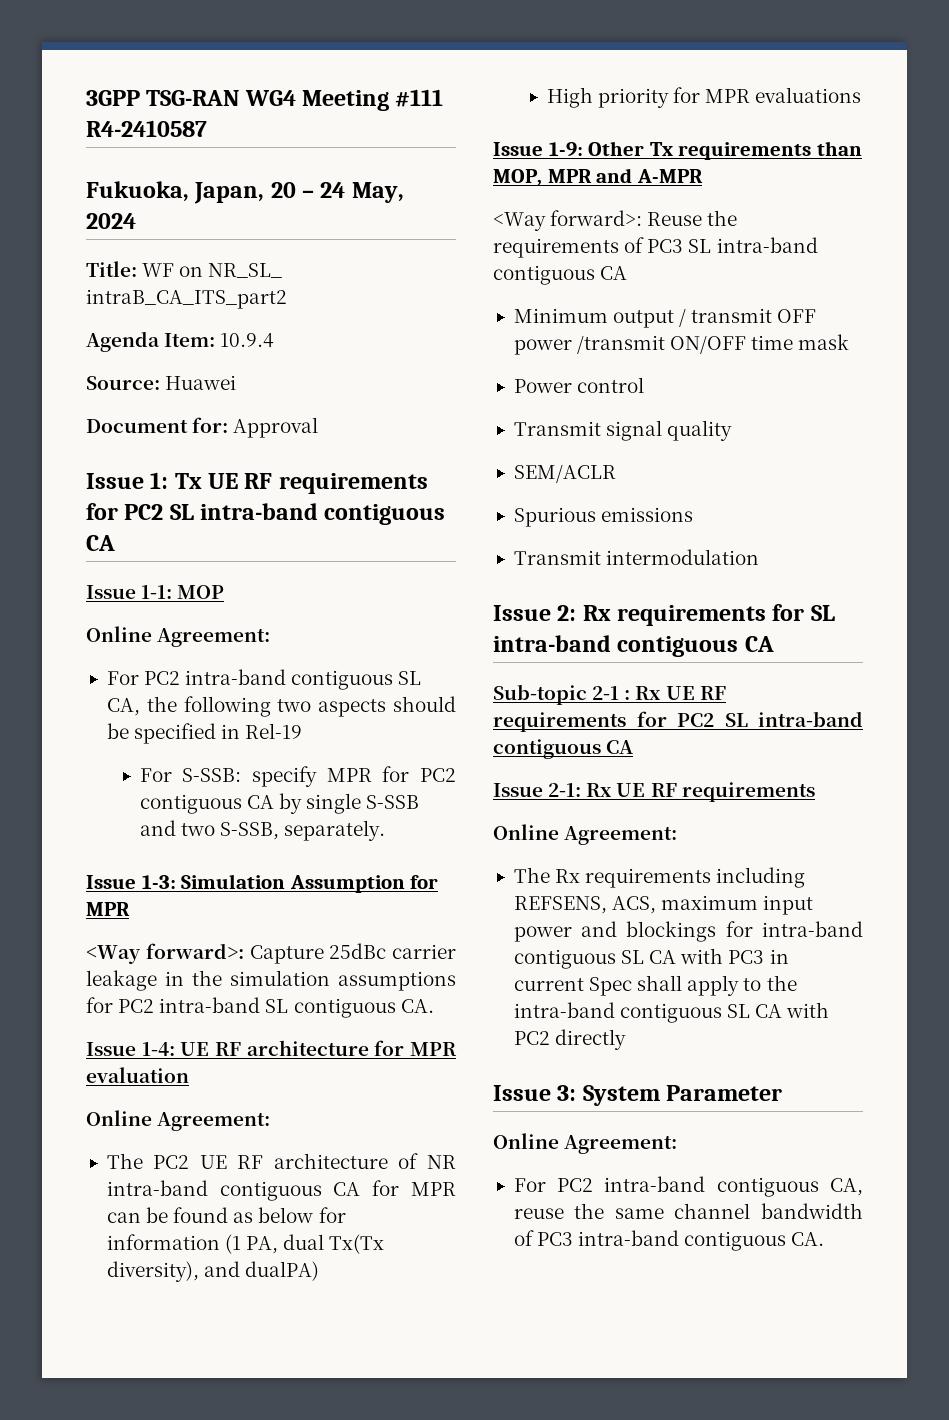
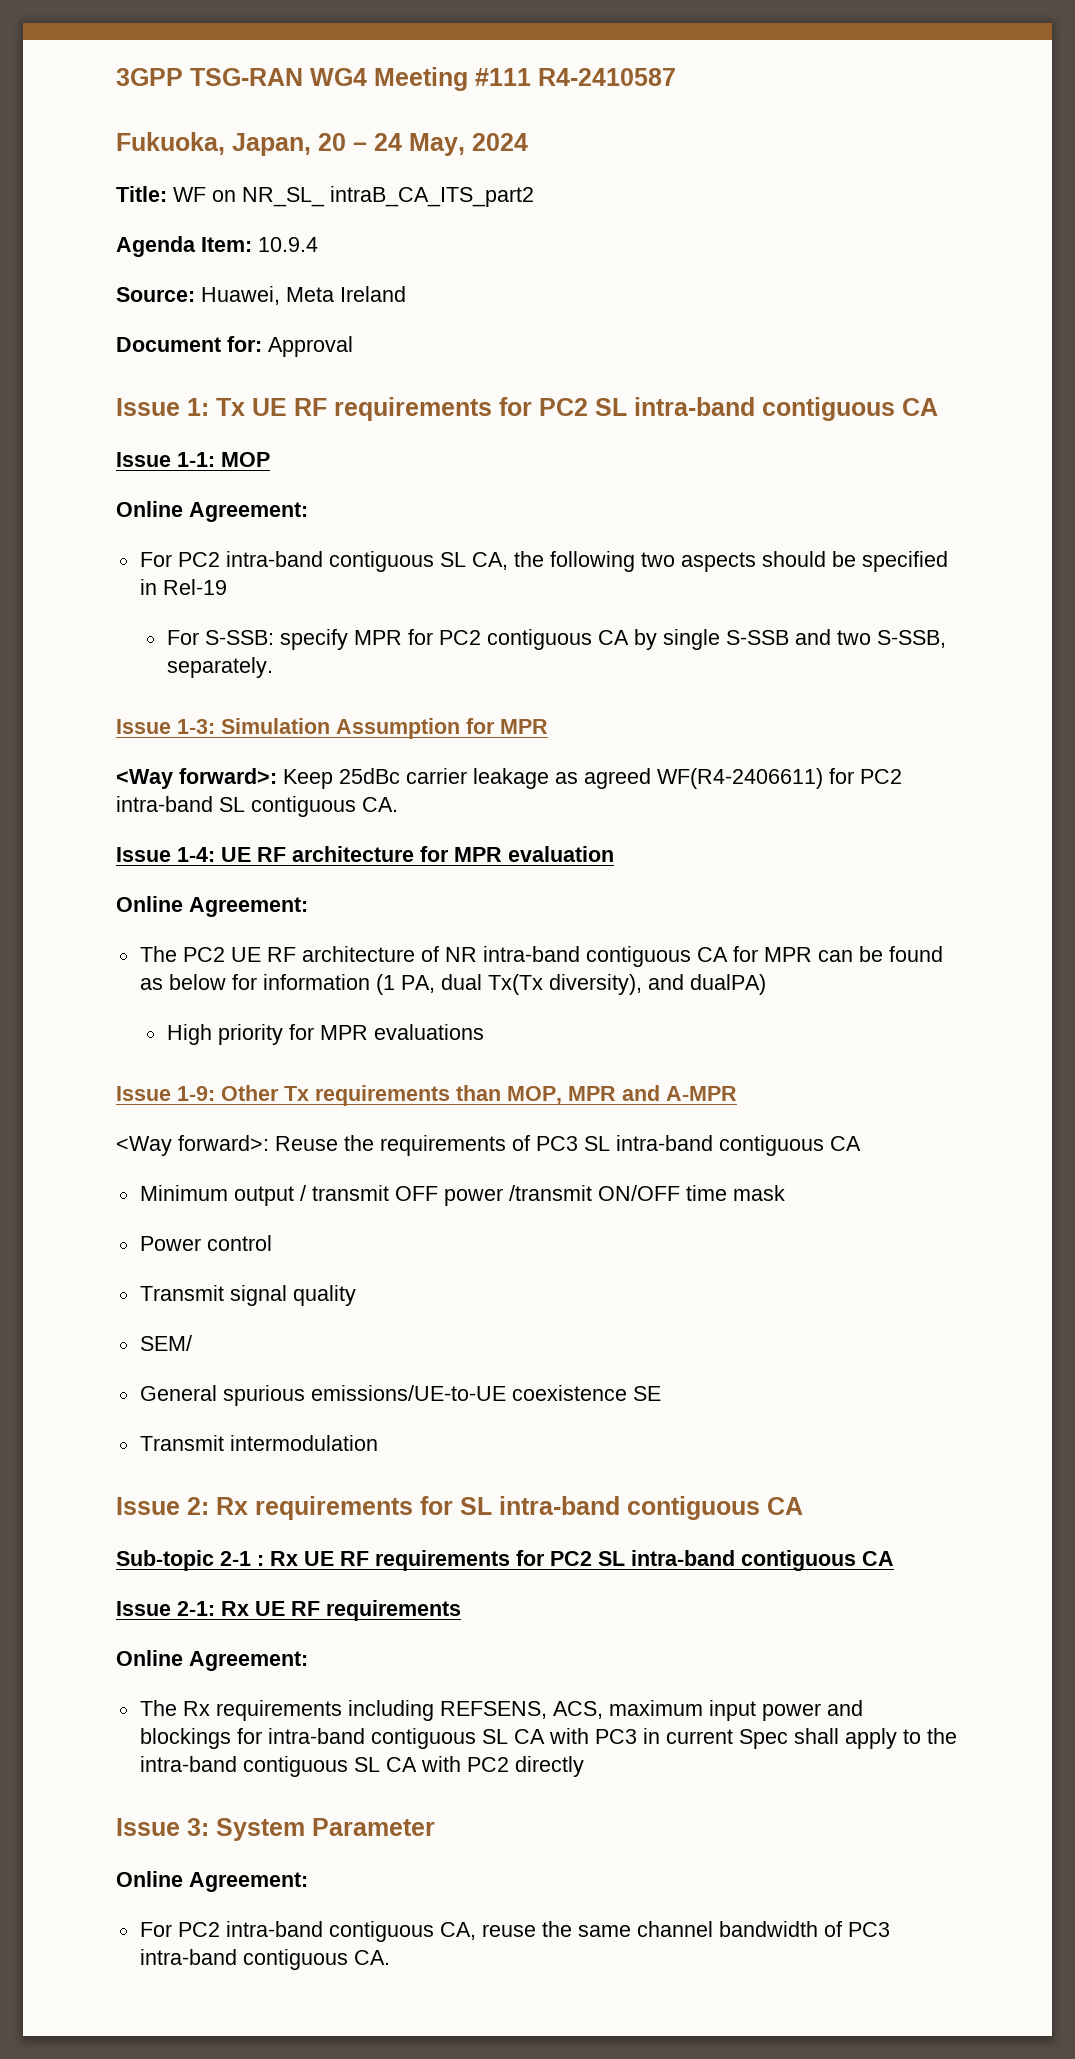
- Source: Huawei
+ Source: Huawei, Meta Ireland
- <Way forward>: Capture 25dBc carrier leakage in the simulation assumptions for PC2 intra-band SL contiguous CA.
+ <Way forward>: Keep 25dBc carrier leakage as agreed WF(R4-2406611) for PC2 intra-band SL contiguous CA.
- SEM/ACLR
- Spurious emissions
+ SEM/
+ General spurious emissions/UE-to-UE coexistence SE

